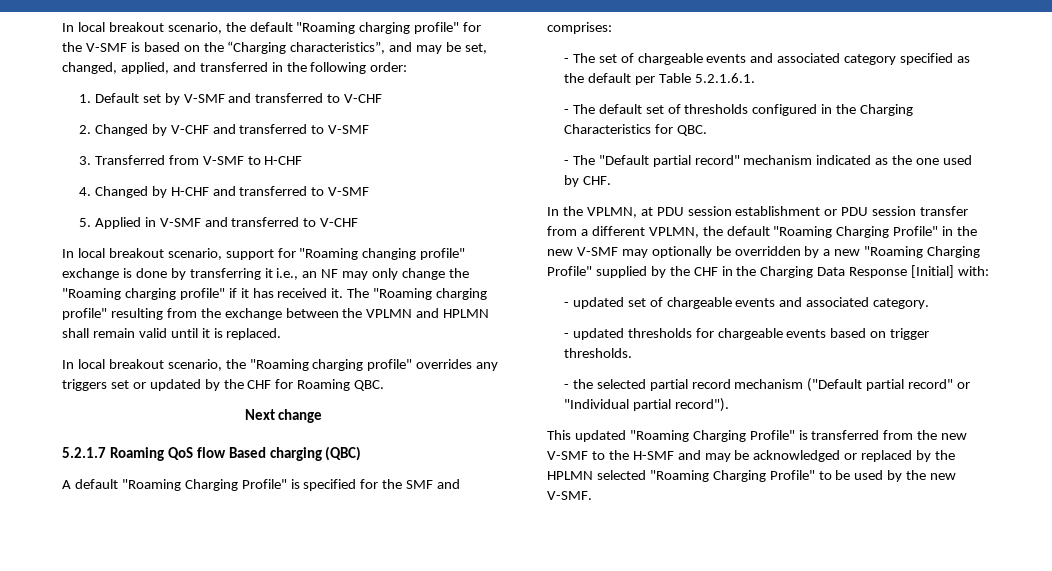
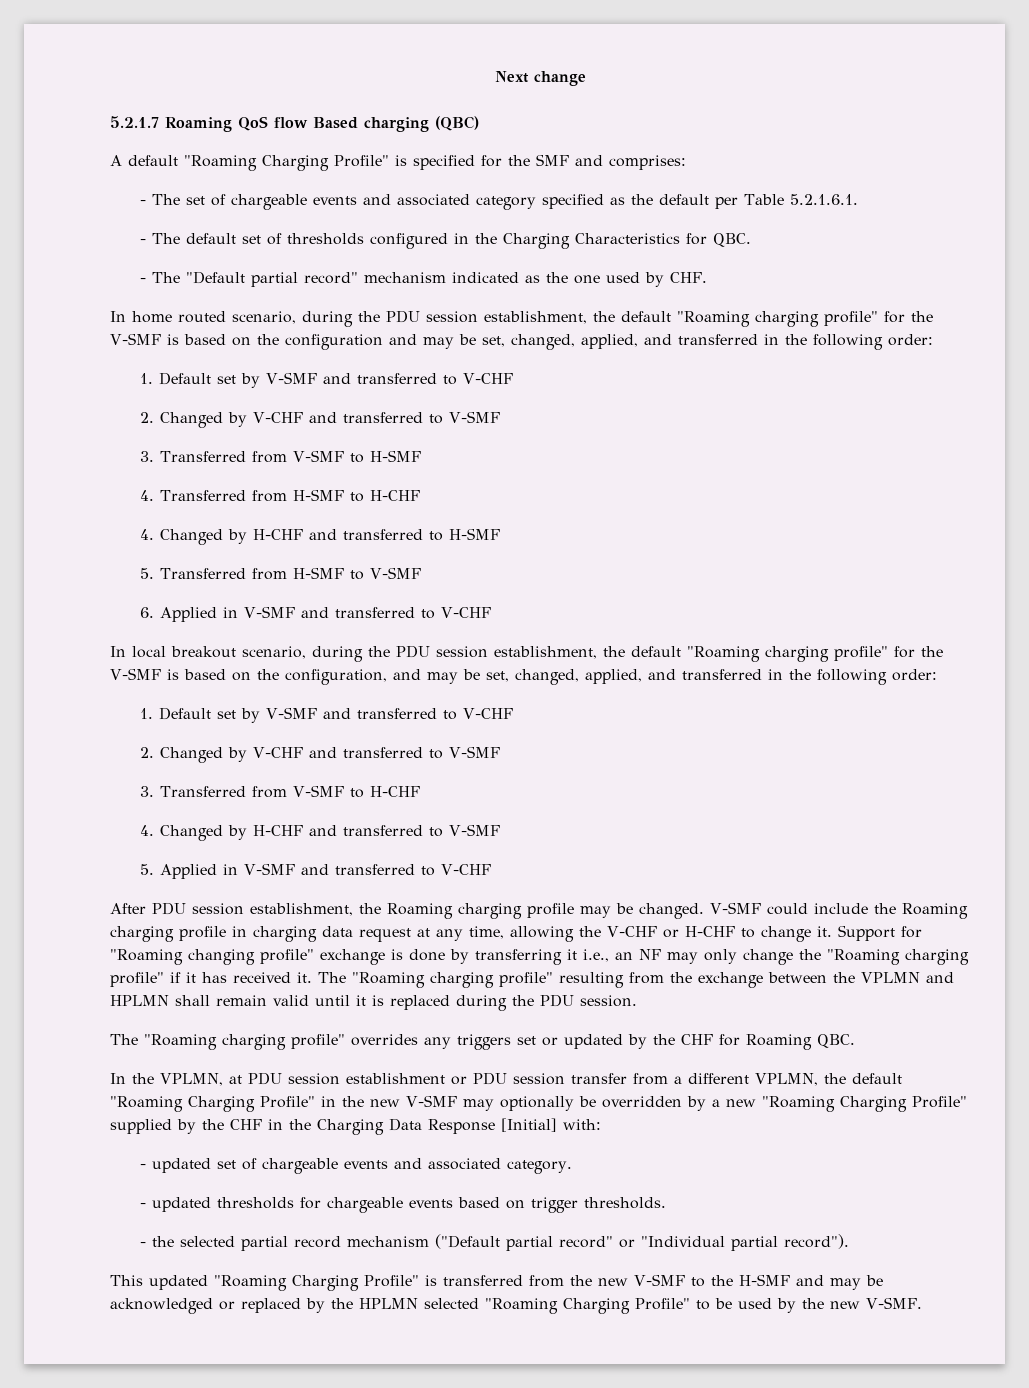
- In local breakout scenario, the default "Roaming charging profile" for the V-SMF is based on the “Charging characteristics”, and may be set, changed, applied, and transferred in the following order:
- 1. Default set by V-SMF and transferred to V-CHF
- 2. Changed by V-CHF and transferred to V-SMF
- 3. Transferred from V-SMF to H-CHF
- 4. Changed by H-CHF and transferred to V-SMF
- 5. Applied in V-SMF and transferred to V-CHF
- In local breakout scenario, support for "Roaming changing profile" exchange is done by transferring it i.e., an NF may only change the "Roaming charging profile" if it has received it. The "Roaming charging profile" resulting from the exchange between the VPLMN and HPLMN shall remain valid until it is replaced.
- In local breakout scenario, the "Roaming charging profile" overrides any triggers set or updated by the CHF for Roaming QBC.
+ In home routed scenario, during the PDU session establishment, the default "Roaming charging profile" for the V-SMF is based on the configuration and may be set, changed, applied, and transferred in the following order:
+ 1. Default set by V-SMF and transferred to V-CHF
+ 2. Changed by V-CHF and transferred to V-SMF
+ 3. Transferred from V-SMF to H-SMF
+ 4. Transferred from H-SMF to H-CHF
+ 4. Changed by H-CHF and transferred to H-SMF
+ 5. Transferred from H-SMF to V-SMF
+ 6. Applied in V-SMF and transferred to V-CHF
+ In local breakout scenario, during the PDU session establishment, the default "Roaming charging profile" for the V-SMF is based on the configuration, and may be set, changed, applied, and transferred in the following order:
+ 1. Default set by V-SMF and transferred to V-CHF
+ 2. Changed by V-CHF and transferred to V-SMF
+ 3. Transferred from V-SMF to H-CHF
+ 4. Changed by H-CHF and transferred to V-SMF
+ 5. Applied in V-SMF and transferred to V-CHF
+ After PDU session establishment, the Roaming charging profile may be changed. V-SMF could include the Roaming charging profile in charging data request at any time, allowing the V-CHF or H-CHF to change it. Support for "Roaming changing profile" exchange is done by transferring it i.e., an NF may only change the "Roaming charging profile" if it has received it. The "Roaming charging profile" resulting from the exchange between the VPLMN and HPLMN shall remain valid until it is replaced during the PDU session.
+ The "Roaming charging profile" overrides any triggers set or updated by the CHF for Roaming QBC.

